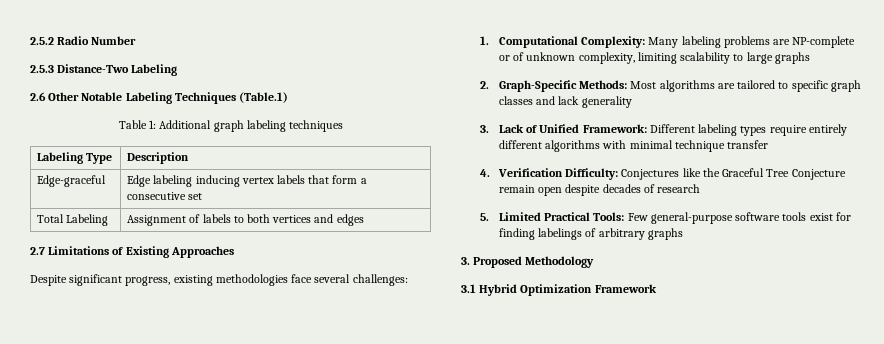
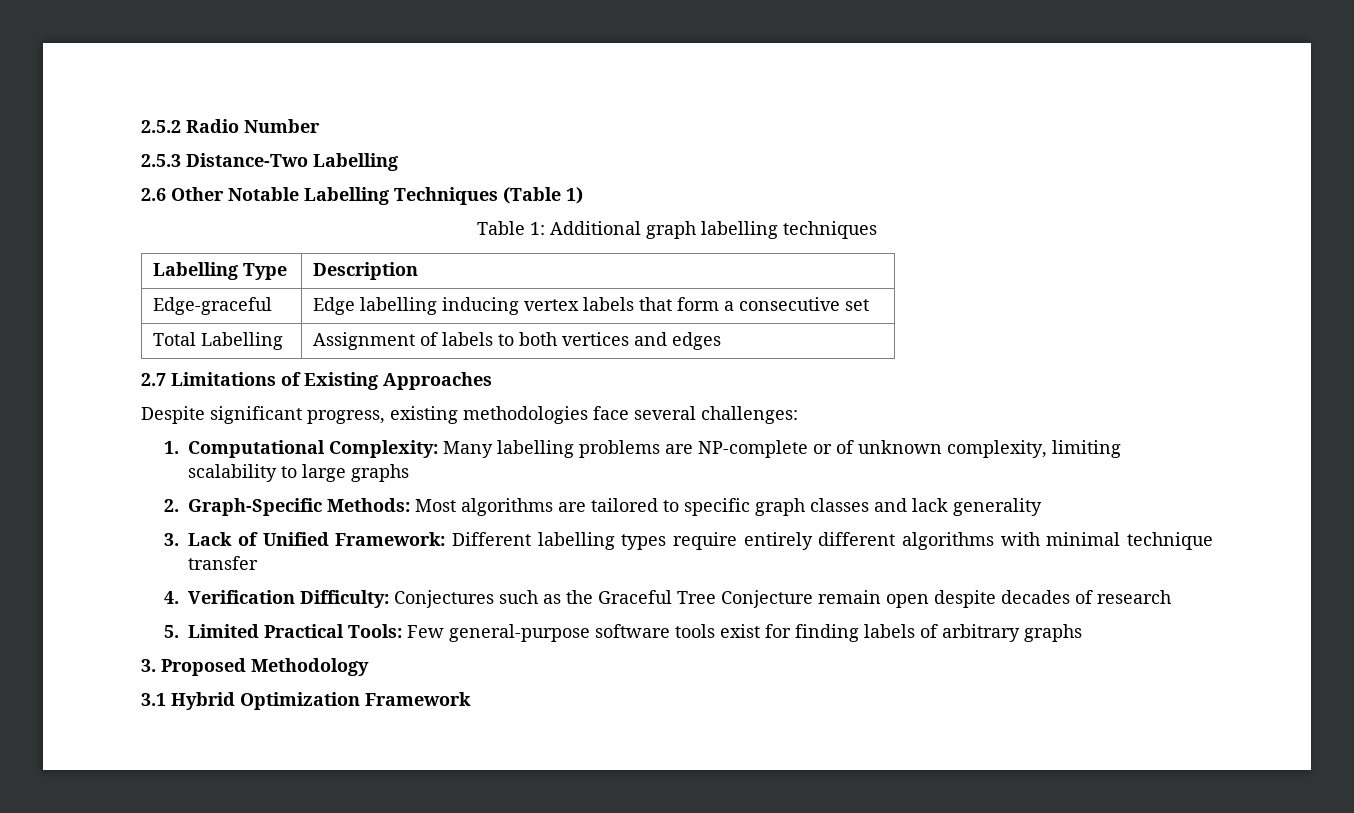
- 2.5.3 Distance-Two Labeling
+ 2.5.3 Distance-Two Labelling
- 2.6 Other Notable Labeling Techniques (Table.1)
+ 2.6 Other Notable Labelling Techniques (Table 1)
- Table 1: Additional graph labeling techniques
+ Table 1: Additional graph labelling techniques
- Labeling Type | Description
+ Labelling Type | Description
- Edge-graceful | Edge labeling inducing vertex labels that form a consecutive set
+ Edge-graceful | Edge labelling inducing vertex labels that form a consecutive set
- Total Labeling | Assignment of labels to both vertices and edges
+ Total Labelling | Assignment of labels to both vertices and edges
- 1. Computational Complexity: Many labeling problems are NP-complete or of unknown complexity, limiting scalability to large graphs
+ 1. Computational Complexity: Many labelling problems are NP-complete or of unknown complexity, limiting scalability to large graphs
- 3. Lack of Unified Framework: Different labeling types require entirely different algorithms with minimal technique transfer
+ 3. Lack of Unified Framework: Different labelling types require entirely different algorithms with minimal technique transfer
- 4. Verification Difficulty: Conjectures like the Graceful Tree Conjecture remain open despite decades of research
+ 4. Verification Difficulty: Conjectures such as the Graceful Tree Conjecture remain open despite decades of research
- 5. Limited Practical Tools: Few general-purpose software tools exist for finding labelings of arbitrary graphs
+ 5. Limited Practical Tools: Few general-purpose software tools exist for finding labels of arbitrary graphs

